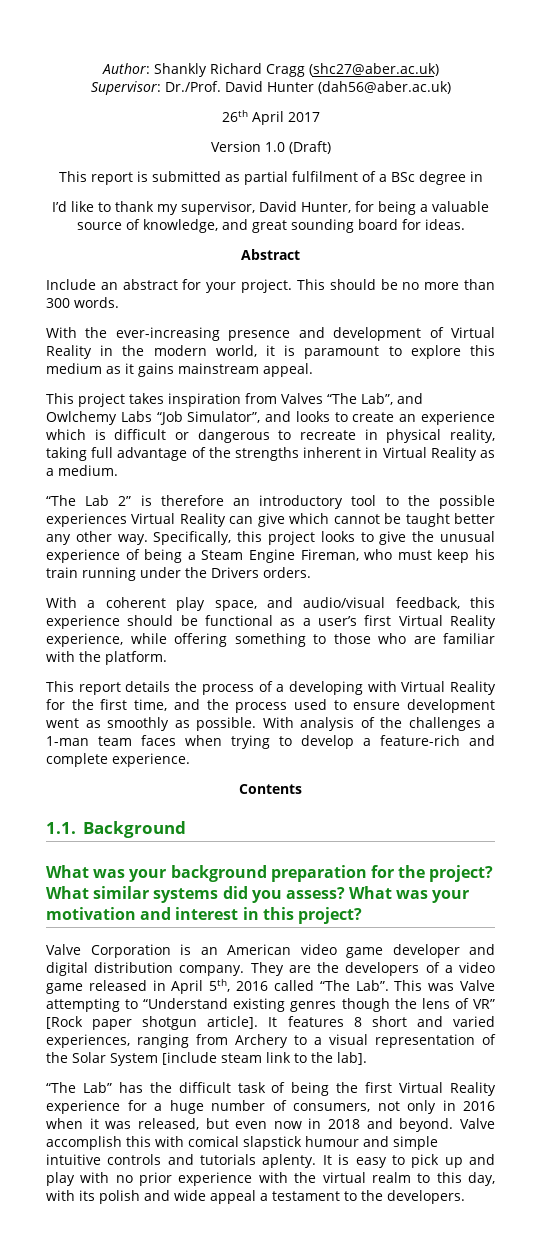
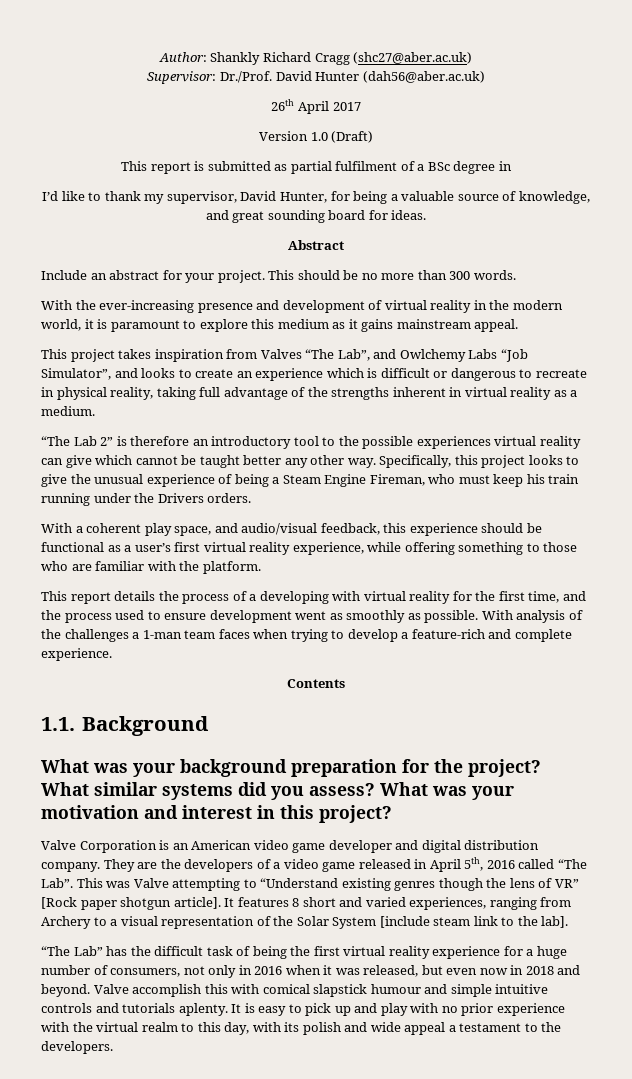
- With the ever-increasing presence and development of Virtual Reality in the modern world, it is paramount to explore this medium as it gains mainstream appeal.
+ With the ever-increasing presence and development of virtual reality in the modern world, it is paramount to explore this medium as it gains mainstream appeal.
- This project takes inspiration from Valves “The Lab”, and Owlchemy Labs “Job Simulator”, and looks to create an experience which is difficult or dangerous to recreate in physical reality, taking full advantage of the strengths inherent in Virtual Reality as a medium.
+ This project takes inspiration from Valves “The Lab”, and Owlchemy Labs “Job Simulator”, and looks to create an experience which is difficult or dangerous to recreate in physical reality, taking full advantage of the strengths inherent in virtual reality as a medium.
- “The Lab 2” is therefore an introductory tool to the possible experiences Virtual Reality can give which cannot be taught better any other way.
+ “The Lab 2” is therefore an introductory tool to the possible experiences virtual reality can give which cannot be taught better any other way.
- With a coherent play space, and audio/visual feedback, this experience should be functional as a user’s first Virtual Reality experience, while offering something to those who are familiar with the platform.
+ With a coherent play space, and audio/visual feedback, this experience should be functional as a user’s first virtual reality experience, while offering something to those who are familiar with the platform.
- This report details the process of a developing with Virtual Reality for the first time, and the process used to ensure development went as smoothly as possible.
+ This report details the process of a developing with virtual reality for the first time, and the process used to ensure development went as smoothly as possible.
- “The Lab” has the difficult task of being the first Virtual Reality experience for a huge number of consumers, not only in 2016 when it was released, but even now in 2018 and beyond.
+ “The Lab” has the difficult task of being the first virtual reality experience for a huge number of consumers, not only in 2016 when it was released, but even now in 2018 and beyond.

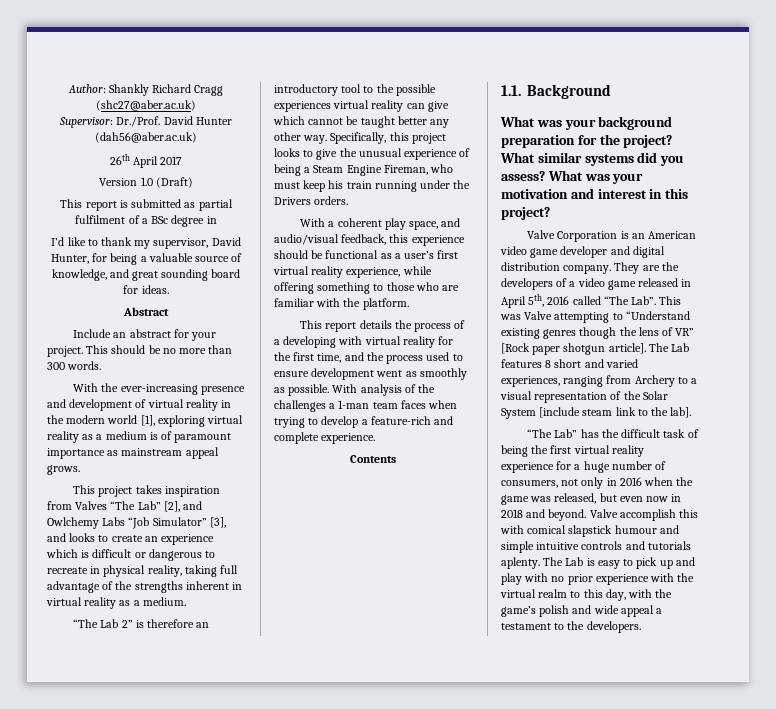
- With the ever-increasing presence and development of virtual reality in the modern world, it is paramount to explore this medium as it gains mainstream appeal.
+ With the ever-increasing presence and development of virtual reality in the modern world [1], exploring virtual reality as a medium is of paramount importance as mainstream appeal grows.
- This project takes inspiration from Valves “The Lab”, and Owlchemy Labs “Job Simulator”, and looks to create an experience which is difficult or dangerous to recreate in physical reality, taking full advantage of the strengths inherent in virtual reality as a medium.
+ This project takes inspiration from Valves “The Lab” [2], and Owlchemy Labs “Job Simulator” [3], and looks to create an experience which is difficult or dangerous to recreate in physical reality, taking full advantage of the strengths inherent in virtual reality as a medium.
- It features 8 short and varied experiences, ranging from Archery to a visual representation of the Solar System [include steam link to the lab].
+ The Lab features 8 short and varied experiences, ranging from Archery to a visual representation of the Solar System [include steam link to the lab].
- “The Lab” has the difficult task of being the first virtual reality experience for a huge number of consumers, not only in 2016 when it was released, but even now in 2018 and beyond.
+ “The Lab” has the difficult task of being the first virtual reality experience for a huge number of consumers, not only in 2016 when the game was released, but even now in 2018 and beyond.
- It is easy to pick up and play with no prior experience with the virtual realm to this day, with its polish and wide appeal a testament to the developers.
+ The Lab is easy to pick up and play with no prior experience with the virtual realm to this day, with the game’s polish and wide appeal a testament to the developers.

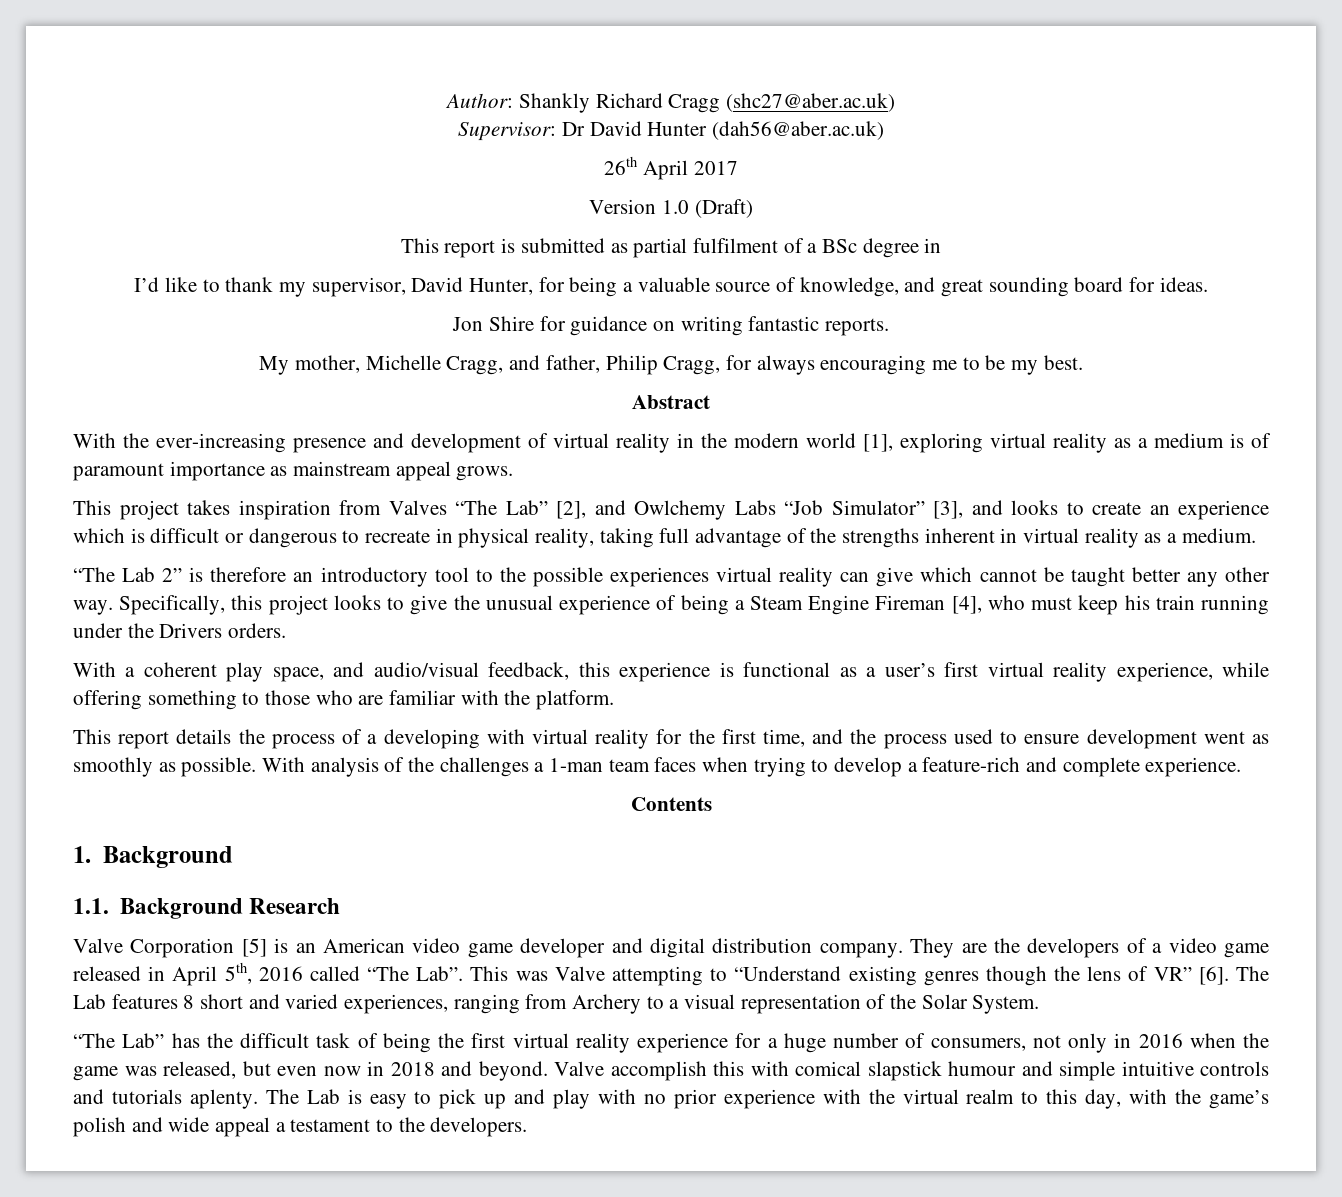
- Supervisor: Dr./Prof. David Hunter (dah56@aber.ac.uk)
+ Supervisor: Dr David Hunter (dah56@aber.ac.uk)
+ Jon Shire for guidance on writing fantastic reports.
+ My mother, Michelle Cragg, and father, Philip Cragg, for always encouraging me to be my best.
  Abstract
- Include an abstract for your project. This should be no more than 300 words.
- Specifically, this project looks to give the unusual experience of being a Steam Engine Fireman, who must keep his train running under the Drivers orders.
+ Specifically, this project looks to give the unusual experience of being a Steam Engine Fireman [4], who must keep his train running under the Drivers orders.
- With a coherent play space, and audio/visual feedback, this experience should be functional as a user’s first virtual reality experience, while offering something to those who are familiar with the platform.
+ With a coherent play space, and audio/visual feedback, this experience is functional as a user’s first virtual reality experience, while offering something to those who are familiar with the platform.
- 1.1. Background
+ 1. Background
- What was your background preparation for the project? What similar systems did you assess? What was your motivation and interest in this project?
+ 1.1. Background Research
- Valve Corporation is an American video game developer and digital distribution company.
+ Valve Corporation [5] is an American video game developer and digital distribution company.
- This was Valve attempting to “Understand existing genres though the lens of VR” [Rock paper shotgun article].
+ This was Valve attempting to “Understand existing genres though the lens of VR” [6].
- The Lab features 8 short and varied experiences, ranging from Archery to a visual representation of the Solar System [include steam link to the lab].
+ The Lab features 8 short and varied experiences, ranging from Archery to a visual representation of the Solar System.

